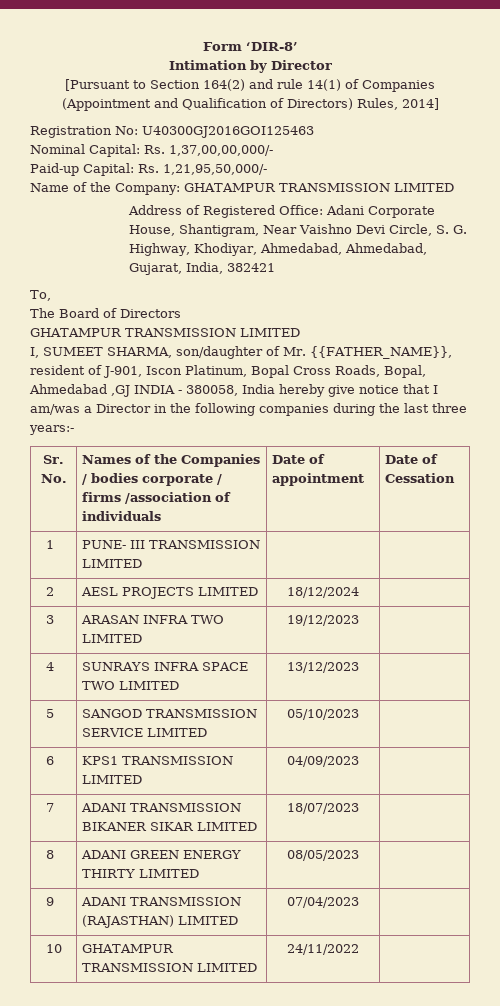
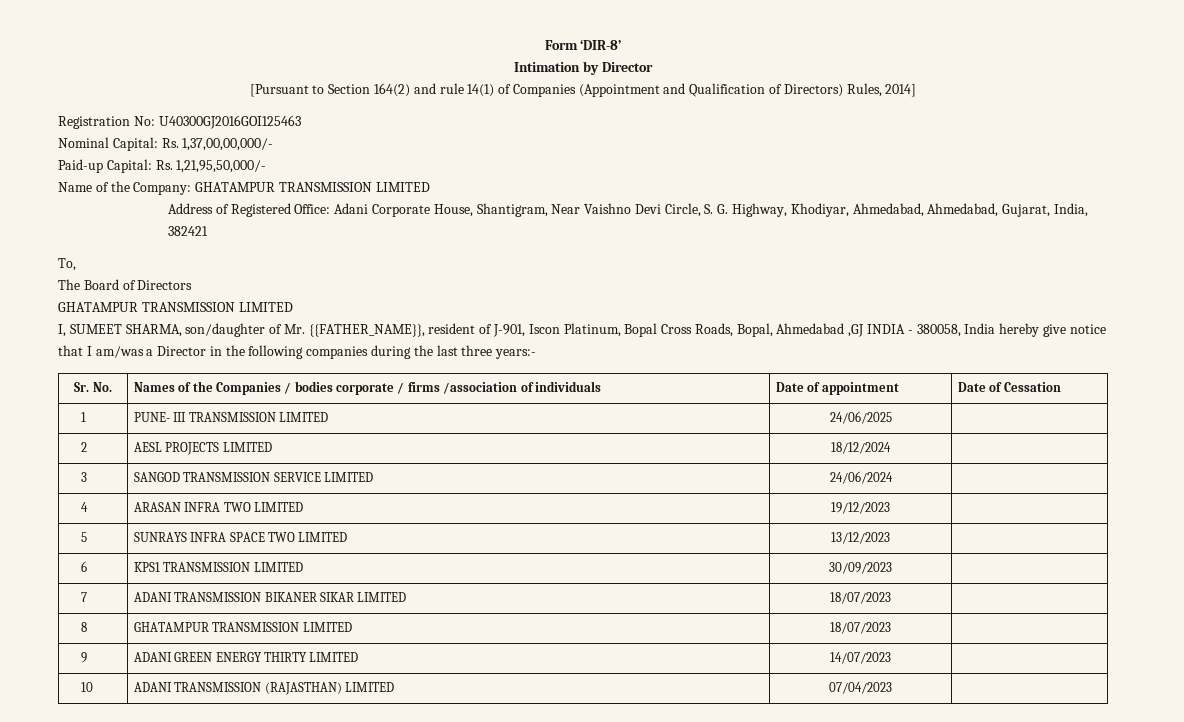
- 1 | PUNE- III TRANSMISSION LIMITED | |
+ 1 | PUNE- III TRANSMISSION LIMITED | 24/06/2025 |
- 3 | ARASAN INFRA TWO LIMITED | 19/12/2023 |
+ 3 | SANGOD TRANSMISSION SERVICE LIMITED | 24/06/2024 |
+ 4 | ARASAN INFRA TWO LIMITED | 19/12/2023 |
- 4 | SUNRAYS INFRA SPACE TWO LIMITED | 13/12/2023 |
+ 5 | SUNRAYS INFRA SPACE TWO LIMITED | 13/12/2023 |
- 5 | SANGOD TRANSMISSION SERVICE LIMITED | 05/10/2023 |
- 6 | KPS1 TRANSMISSION LIMITED | 04/09/2023 |
+ 6 | KPS1 TRANSMISSION LIMITED | 30/09/2023 |
- 8 | ADANI GREEN ENERGY THIRTY LIMITED | 08/05/2023 |
- 9 | ADANI TRANSMISSION (RAJASTHAN) LIMITED | 07/04/2023 |
+ 8 | GHATAMPUR TRANSMISSION LIMITED | 18/07/2023 |
+ 9 | ADANI GREEN ENERGY THIRTY LIMITED | 14/07/2023 |
+ 10 | ADANI TRANSMISSION (RAJASTHAN) LIMITED | 07/04/2023 |
- 10 | GHATAMPUR TRANSMISSION LIMITED | 24/11/2022 |

